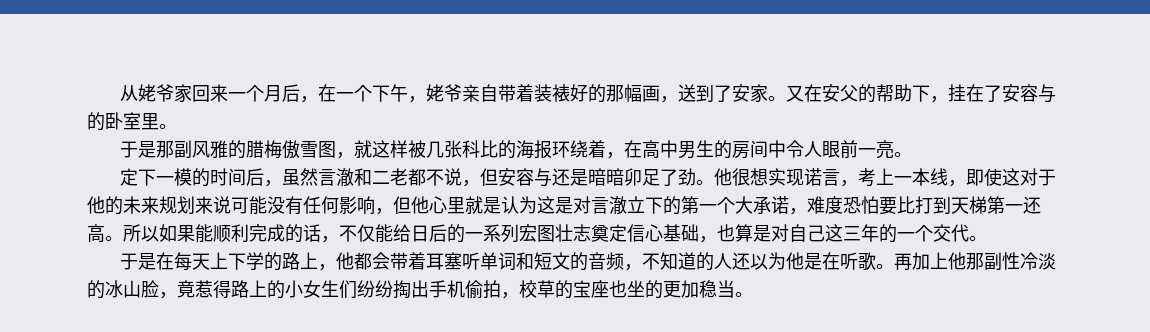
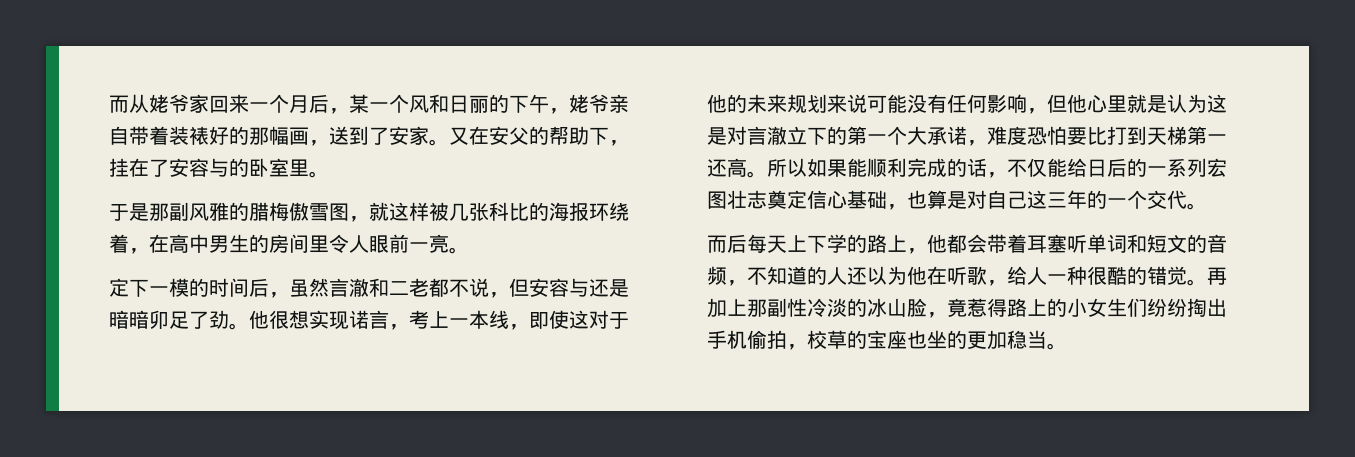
- 从姥爷家回来一个月后，在一个下午，姥爷亲自带着装裱好的那幅画，送到了安家。
+ 而从姥爷家回来一个月后，某一个风和日丽的下午，姥爷亲自带着装裱好的那幅画，送到了安家。
- 于是那副风雅的腊梅傲雪图，就这样被几张科比的海报环绕着，在高中男生的房间中令人眼前一亮。
+ 于是那副风雅的腊梅傲雪图，就这样被几张科比的海报环绕着，在高中男生的房间里令人眼前一亮。
- 于是在每天上下学的路上，他都会带着耳塞听单词和短文的音频，不知道的人还以为他是在听歌。
+ 而后每天上下学的路上，他都会带着耳塞听单词和短文的音频，不知道的人还以为他在听歌，给人一种很酷的错觉。
- 再加上他那副性冷淡的冰山脸，竟惹得路上的小女生们纷纷掏出手机偷拍，校草的宝座也坐的更加稳当。
+ 再加上那副性冷淡的冰山脸，竟惹得路上的小女生们纷纷掏出手机偷拍，校草的宝座也坐的更加稳当。

